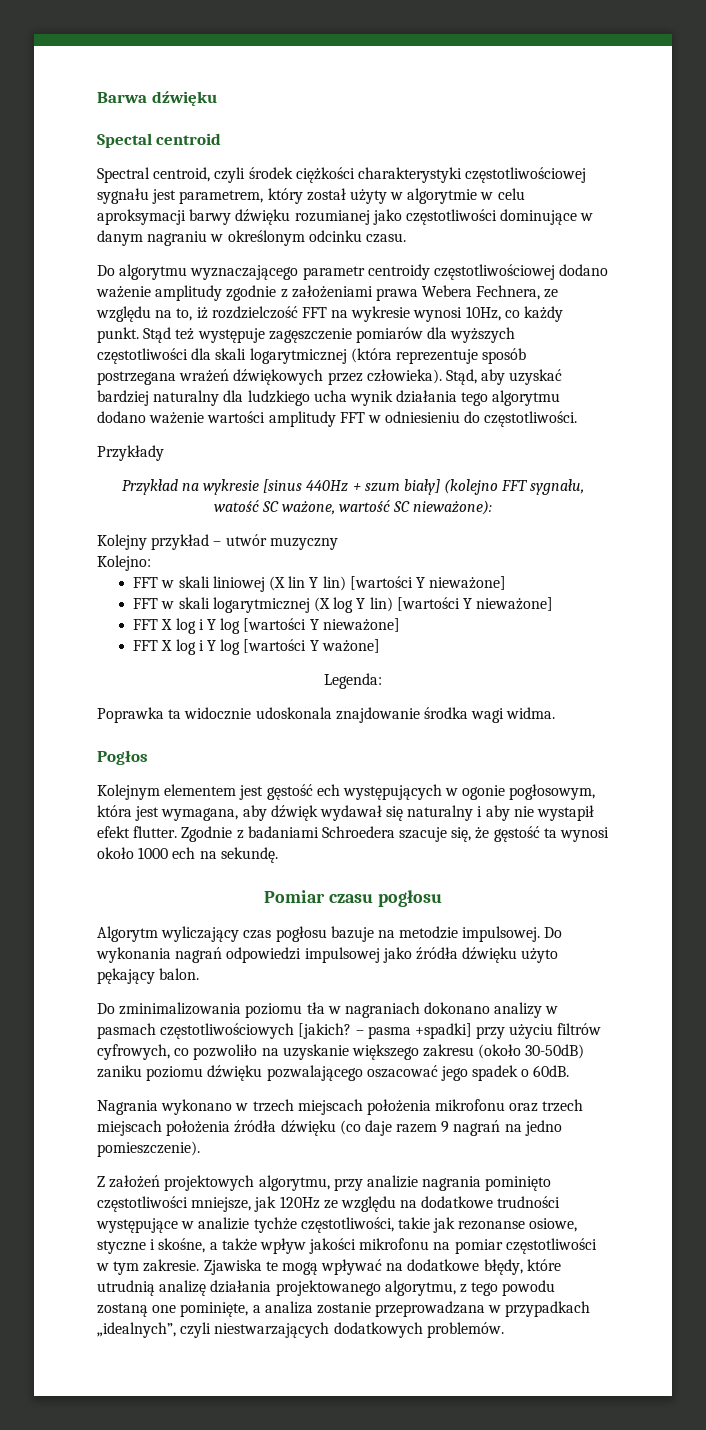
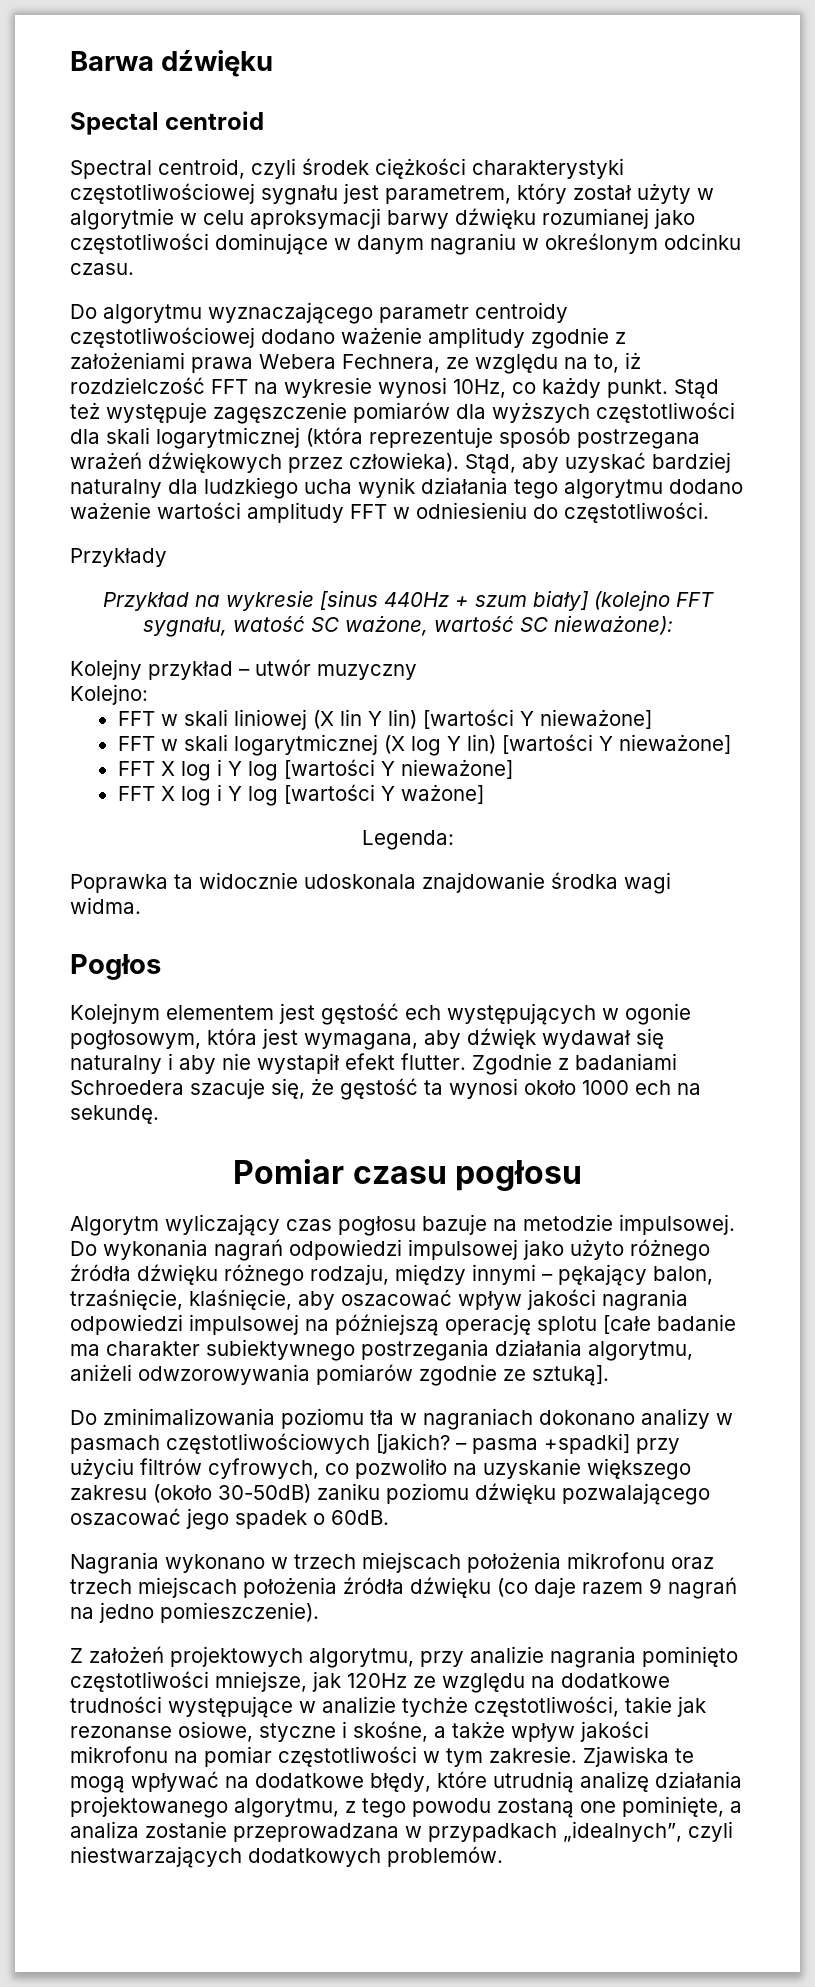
- Do wykonania nagrań odpowiedzi impulsowej jako źródła dźwięku użyto pękający balon.
+ Do wykonania nagrań odpowiedzi impulsowej jako użyto różnego źródła dźwięku różnego rodzaju, między innymi – pękający balon, trzaśnięcie, klaśnięcie, aby oszacować wpływ jakości nagrania odpowiedzi impulsowej na późniejszą operację splotu [całe badanie ma charakter subiektywnego postrzegania działania algorytmu, aniżeli odwzorowywania pomiarów zgodnie ze sztuką].

